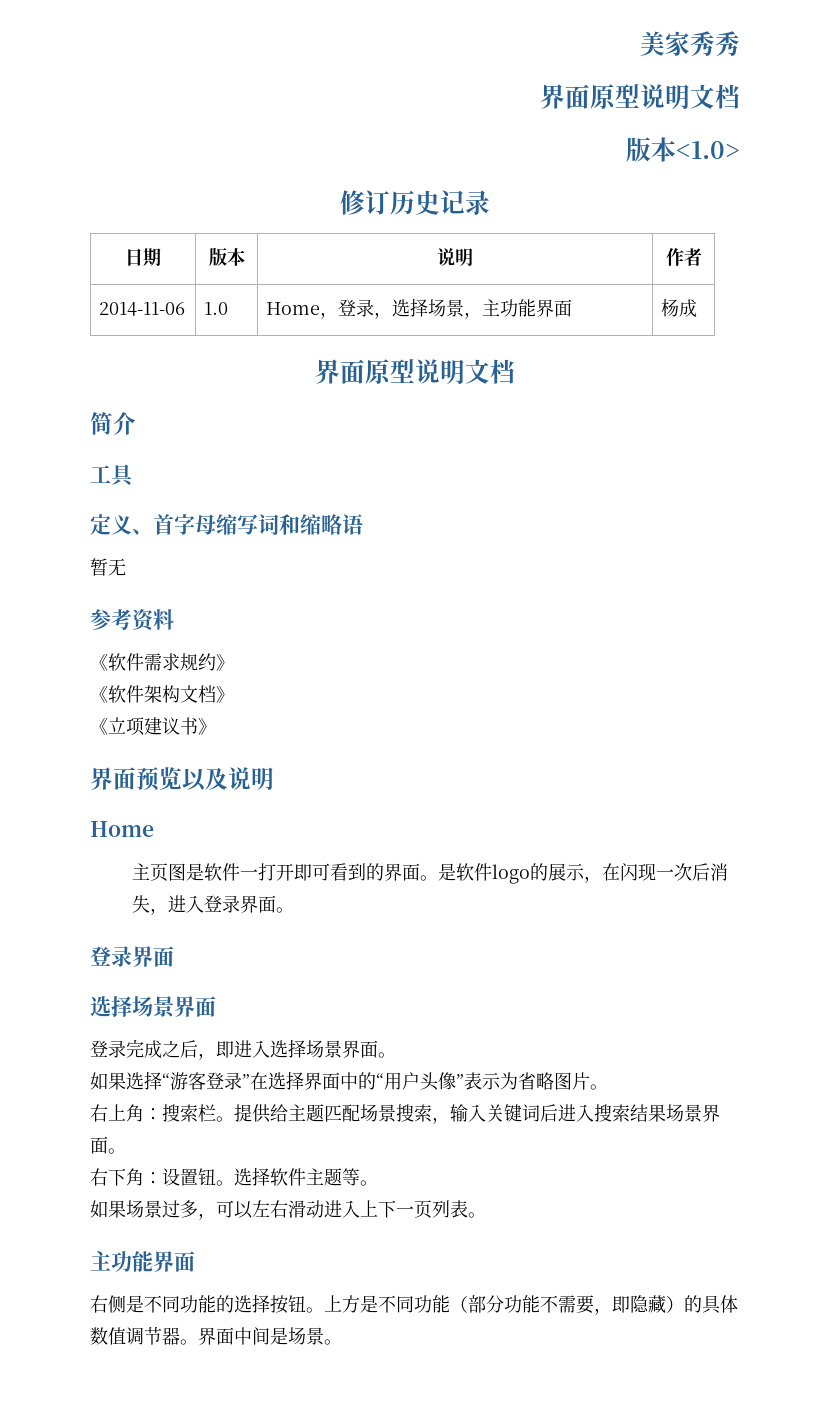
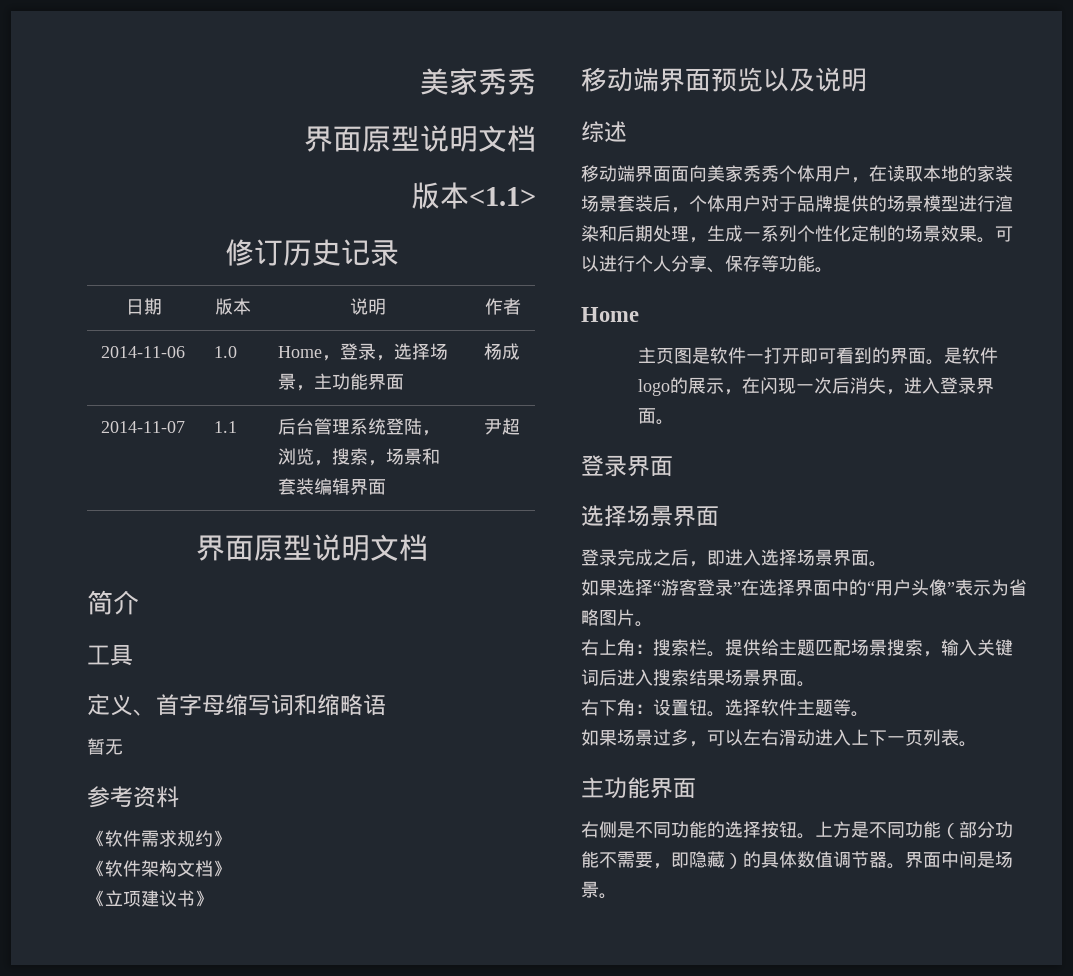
- 版本<1.0>
+ 版本<1.1>
+ 2014-11-07 | 1.1 | 后台管理系统登陆，浏览，搜索，场景和套装编辑界面 | 尹超
- 界面预览以及说明
+ 移动端界面预览以及说明
+ 综述
+ 移动端界面面向美家秀秀个体用户，在读取本地的家装场景套装后，个体用户对于品牌提供的场景模型进行渲染和后期处理，生成一系列个性化定制的场景效果。可以进行个人分享、保存等功能。

